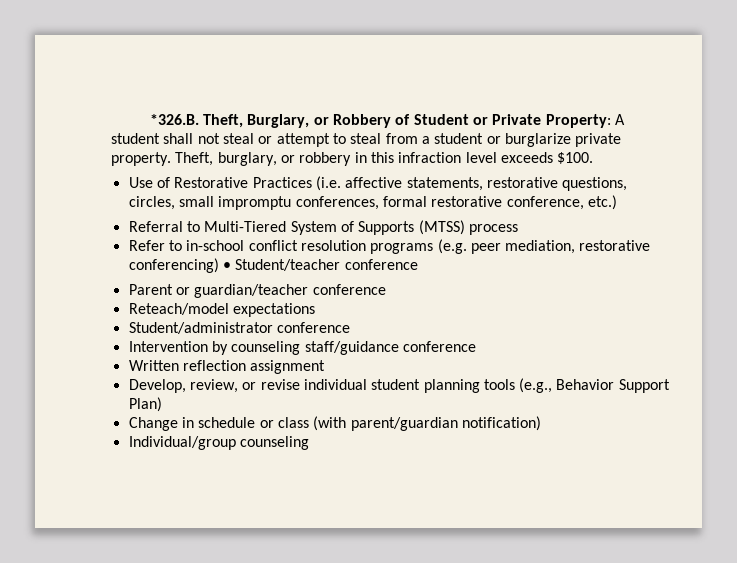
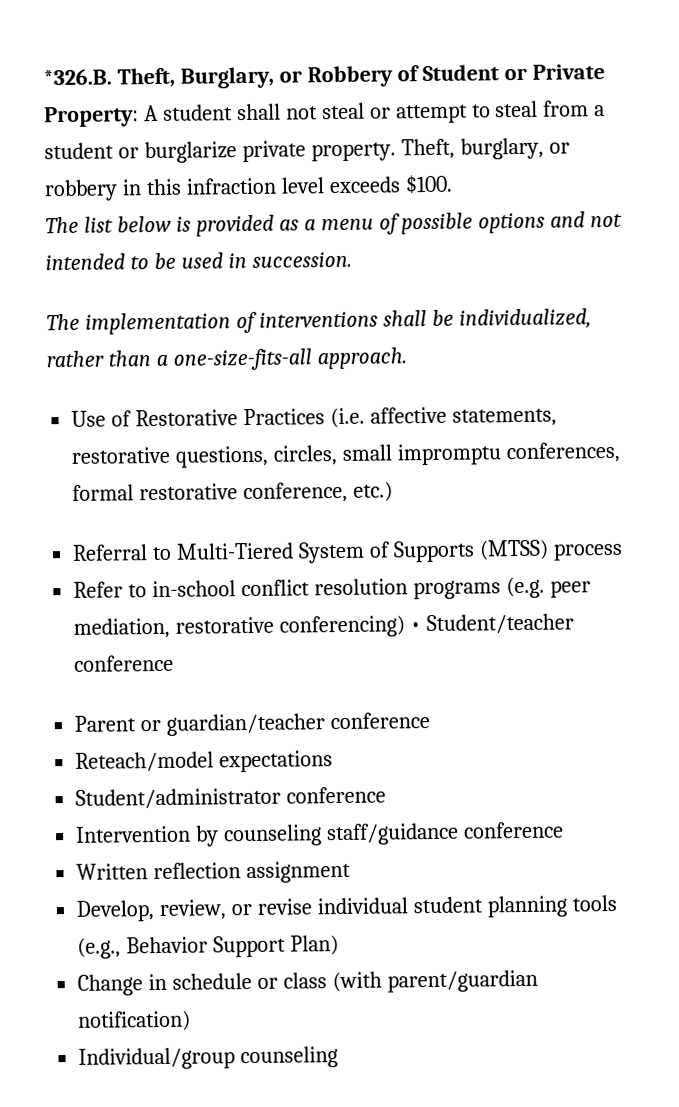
+ The list below is provided as a menu of possible options and not intended to be used in succession.
+ The implementation of interventions shall be individualized, rather than a one-size-fits-all approach.

